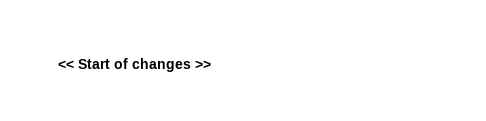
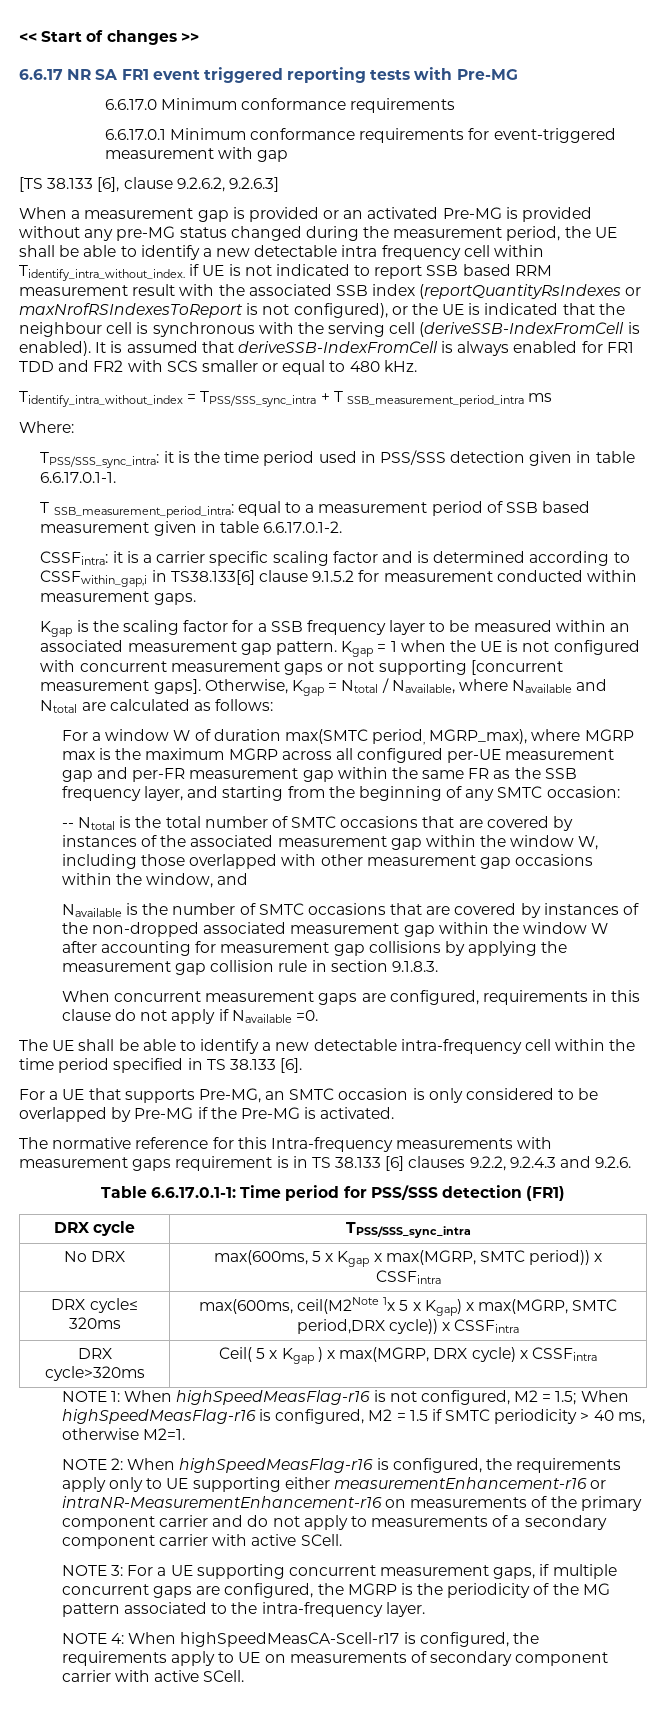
+ 6.6.17 NR SA FR1 event triggered reporting tests with Pre-MG
+ 6.6.17.0 Minimum conformance requirements
+ 6.6.17.0.1 Minimum conformance requirements for event-triggered measurement with gap
+ [TS 38.133 [6], clause 9.2.6.2, 9.2.6.3]
+ When a measurement gap is provided or an activated Pre-MG is provided without any pre-MG status changed during the measurement period, the UE shall be able to identify a new detectable intra frequency cell within Tidentify_intra_without_index. if UE is not indicated to report SSB based RRM measurement result with the associated SSB index (reportQuantityRsIndexes or maxNrofRSIndexesToReport is not configured), or the UE is indicated that the neighbour cell is synchronous with the serving cell (deriveSSB-IndexFromCell is enabled). It is assumed that deriveSSB-IndexFromCell is always enabled for FR1 TDD and FR2 with SCS smaller or equal to 480 kHz.
+ Tidentify_intra_without_index = TPSS/SSS_sync_intra + T SSB_measurement_period_intra ms
+ Where:
+ TPSS/SSS_sync_intra: it is the time period used in PSS/SSS detection given in table 6.6.17.0.1-1.
+ T SSB_measurement_period_intra: equal to a measurement period of SSB based measurement given in table 6.6.17.0.1-2.
+ CSSFintra: it is a carrier specific scaling factor and is determined according to CSSFwithin_gap,i in TS38.133[6] clause 9.1.5.2 for measurement conducted within measurement gaps.
+ Kgap is the scaling factor for a SSB frequency layer to be measured within an associated measurement gap pattern. Kgap = 1 when the UE is not configured with concurrent measurement gaps or not supporting [concurrent measurement gaps]. Otherwise, Kgap = Ntotal / Navailable, where Navailable and Ntotal are calculated as follows:
+ For a window W of duration max(SMTC period, MGRP_max), where MGRP max is the maximum MGRP across all configured per-UE measurement gap and per-FR measurement gap within the same FR as the SSB frequency layer, and starting from the beginning of any SMTC occasion:
+ -- Ntotal is the total number of SMTC occasions that are covered by instances of the associated measurement gap within the window W, including those overlapped with other measurement gap occasions within the window, and
+ Navailable is the number of SMTC occasions that are covered by instances of the non-dropped associated measurement gap within the window W after accounting for measurement gap collisions by applying the measurement gap collision rule in section 9.1.8.3.
+ When concurrent measurement gaps are configured, requirements in this clause do not apply if Navailable =0.
+ The UE shall be able to identify a new detectable intra-frequency cell within the time period specified in TS 38.133 [6].
+ For a UE that supports Pre-MG, an SMTC occasion is only considered to be overlapped by Pre-MG if the Pre-MG is activated.
+ The normative reference for this Intra-frequency measurements with measurement gaps requirement is in TS 38.133 [6] clauses 9.2.2, 9.2.4.3 and 9.2.6.
+ Table 6.6.17.0.1-1: Time period for PSS/SSS detection (FR1)
+ DRX cycle | TPSS/SSS_sync_intra
+ No DRX | max(600ms, 5 x Kgap x max(MGRP, SMTC period)) x CSSFintra
+ DRX cycle≤ 320ms | max(600ms, ceil(M2Note 1x 5 x Kgap) x max(MGRP, SMTC period,DRX cycle)) x CSSFintra
+ DRX cycle>320ms | Ceil( 5 x Kgap ) x max(MGRP, DRX cycle) x CSSFintra
+ NOTE 1: When highSpeedMeasFlag-r16 is not configured, M2 = 1.5; When highSpeedMeasFlag-r16 is configured, M2 = 1.5 if SMTC periodicity > 40 ms, otherwise M2=1.
+ NOTE 2: When highSpeedMeasFlag-r16 is configured, the requirements apply only to UE supporting either measurementEnhancement-r16 or intraNR-MeasurementEnhancement-r16 on measurements of the primary component carrier and do not apply to measurements of a secondary component carrier with active SCell.
+ NOTE 3: For a UE supporting concurrent measurement gaps, if multiple concurrent gaps are configured, the MGRP is the periodicity of the MG pattern associated to the intra-frequency layer.
+ NOTE 4: When highSpeedMeasCA-Scell-r17 is configured, the requirements apply to UE on measurements of secondary component carrier with active SCell.

